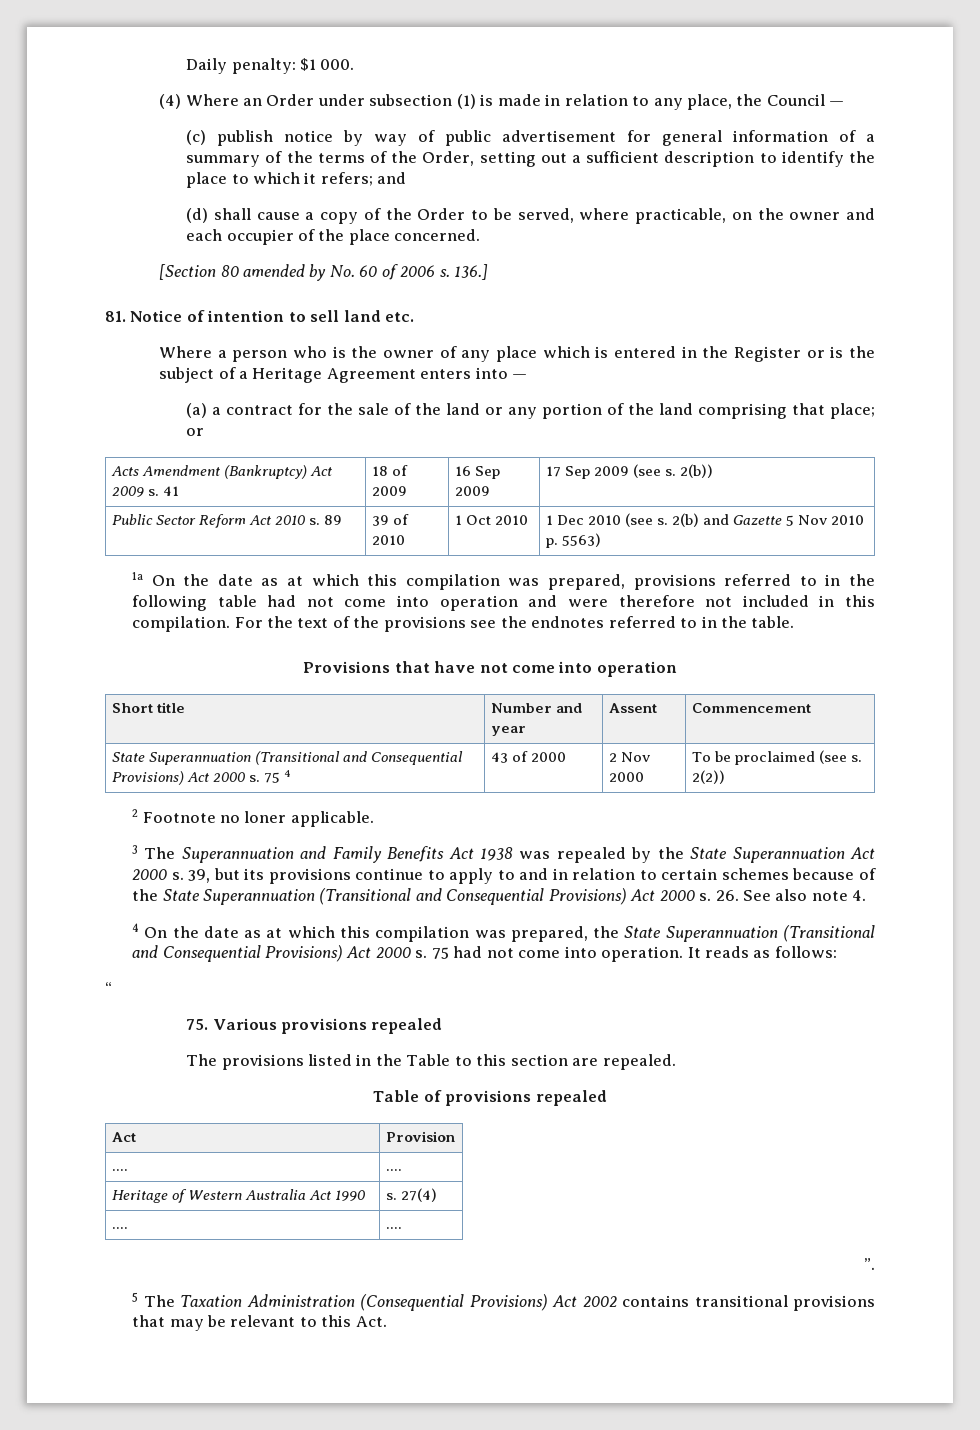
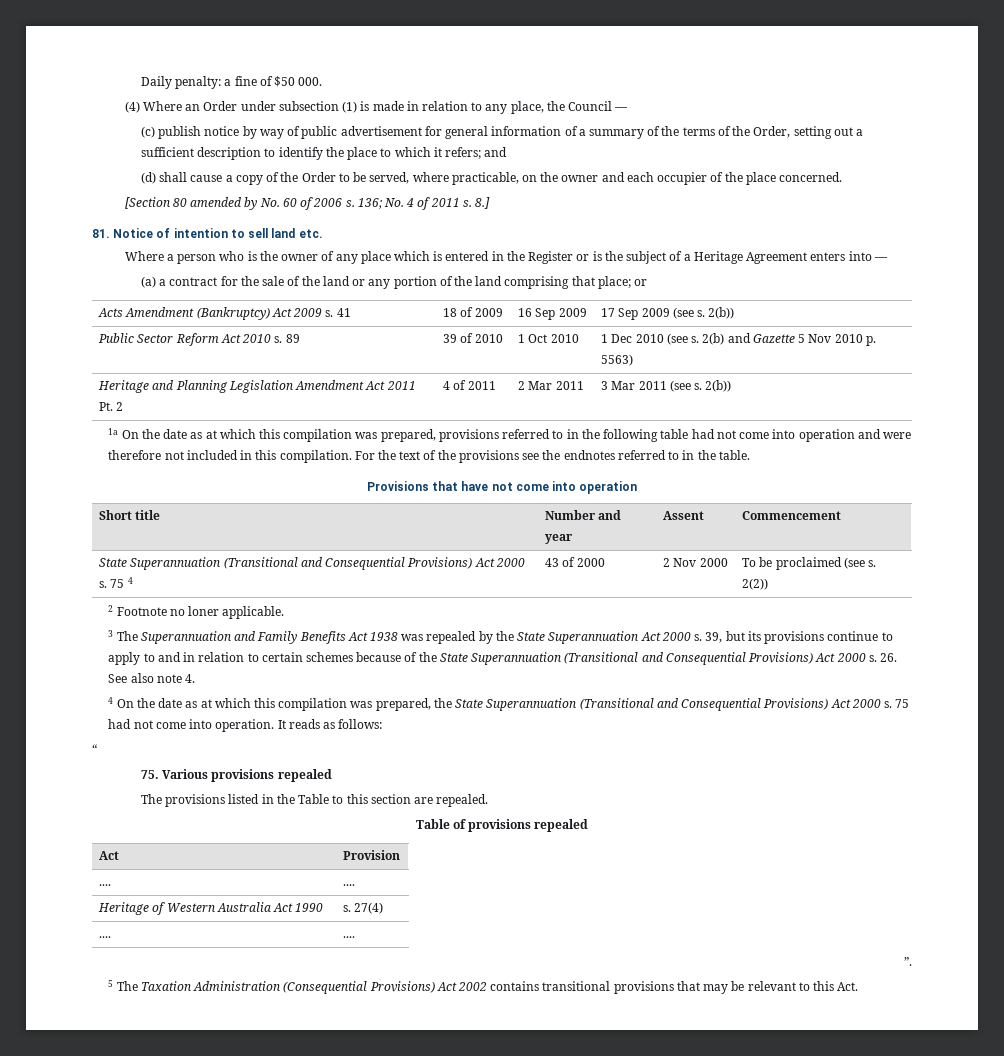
- Daily penalty: $1 000.
+ Daily penalty: a fine of $50 000.
- 136.]
+ 136; No. 4 of 2011 s. 8.]
+ Heritage and Planning Legislation Amendment Act 2011 Pt. 2 | 4 of 2011 | 2 Mar 2011 | 3 Mar 2011 (see s. 2(b))

